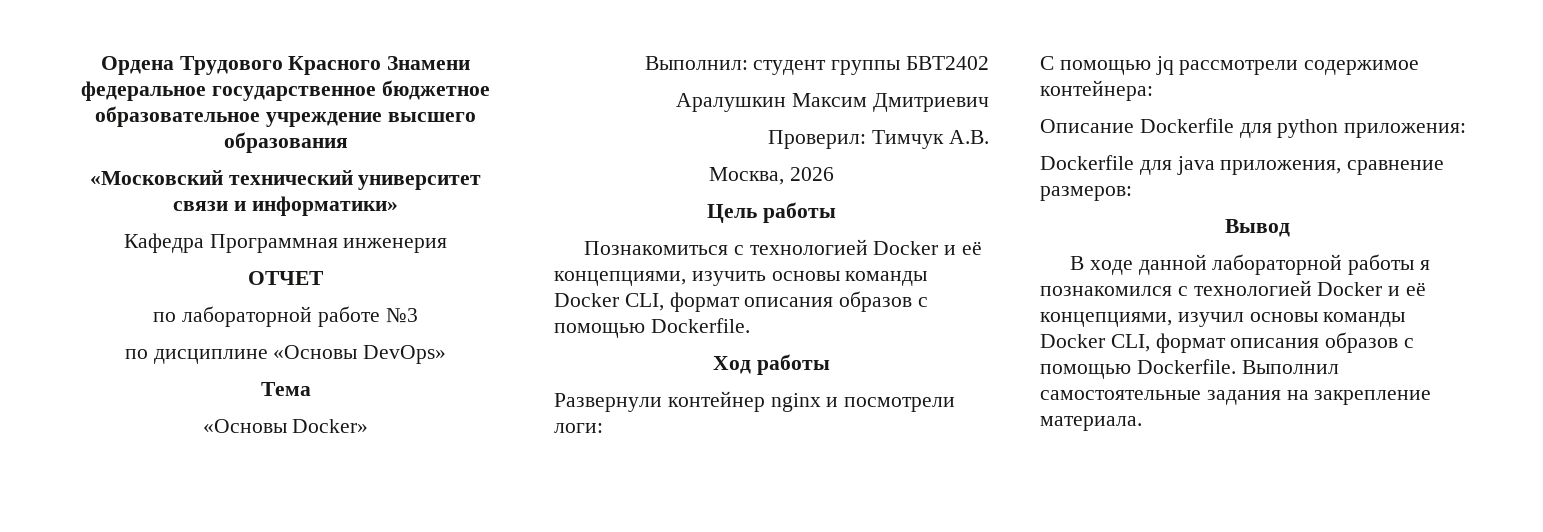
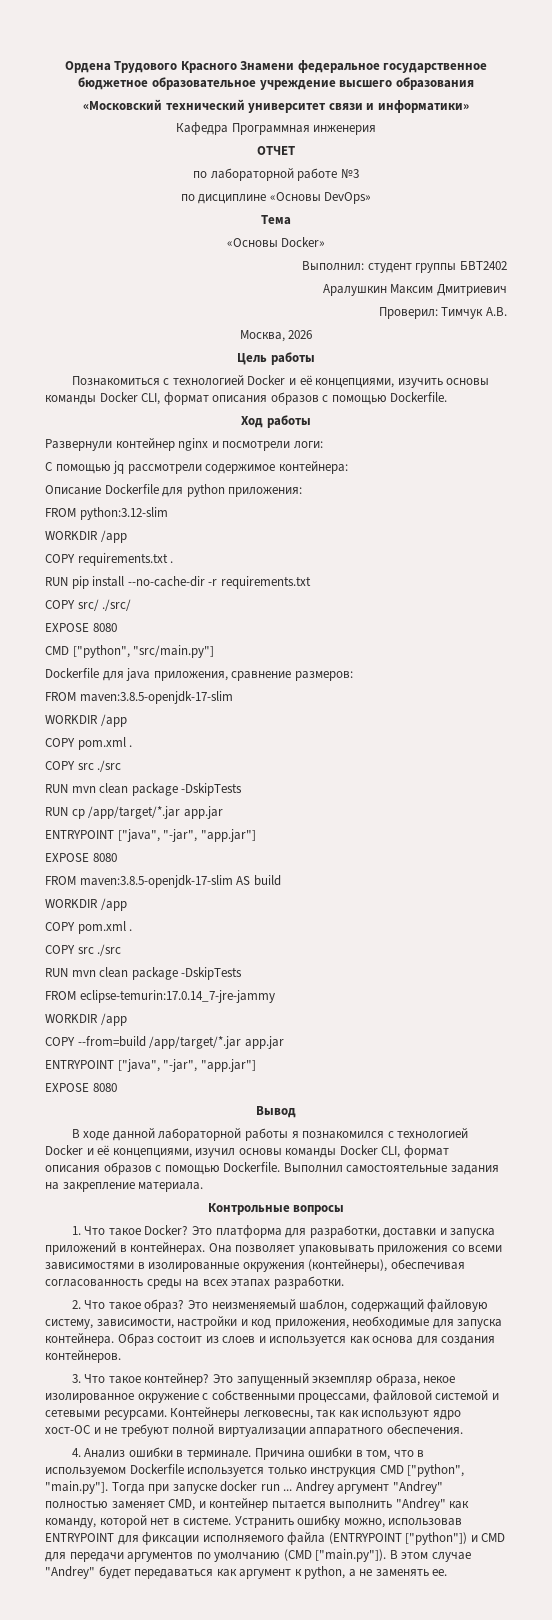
+ FROM python:3.12-slim
+ WORKDIR /app
+ COPY requirements.txt .
+ RUN pip install --no-cache-dir -r requirements.txt
+ COPY src/ ./src/
+ EXPOSE 8080
+ CMD ["python", "src/main.py"]
  Dockerfile для java приложения, сравнение размеров:
+ FROM maven:3.8.5-openjdk-17-slim
+ WORKDIR /app
+ COPY pom.xml .
+ COPY src ./src
+ RUN mvn clean package -DskipTests
+ RUN cp /app/target/*.jar app.jar
+ ENTRYPOINT ["java", "-jar", "app.jar"]
+ EXPOSE 8080
+ FROM maven:3.8.5-openjdk-17-slim AS build
+ WORKDIR /app
+ COPY pom.xml .
+ COPY src ./src
+ RUN mvn clean package -DskipTests
+ FROM eclipse-temurin:17.0.14_7-jre-jammy
+ WORKDIR /app
+ COPY --from=build /app/target/*.jar app.jar
+ ENTRYPOINT ["java", "-jar", "app.jar"]
+ EXPOSE 8080
+ Контрольные вопросы
+ 1. Что такое Docker? Это платформа для разработки, доставки и запуска приложений в контейнерах. Она позволяет упаковывать приложения со всеми зависимостями в изолированные окружения (контейнеры), обеспечивая согласованность среды на всех этапах разработки.
+ 2. Что такое образ? Это неизменяемый шаблон, содержащий файловую систему, зависимости, настройки и код приложения, необходимые для запуска контейнера. Образ состоит из слоев и используется как основа для создания контейнеров.
+ 3. Что такое контейнер? Это запущенный экземпляр образа, некое изолированное окружение с собственными процессами, файловой системой и сетевыми ресурсами. Контейнеры легковесны, так как используют ядро хост-ОС и не требуют полной виртуализации аппаратного обеспечения.
+ 4. Анализ ошибки в терминале. Причина ошибки в том, что в используемом Dockerfile используется только инструкция CMD ["python", "main.py"]. Тогда при запуске docker run ... Andrey аргумент "Andrey" полностью заменяет CMD, и контейнер пытается выполнить "Andrey" как команду, которой нет в системе. Устранить ошибку можно, использовав ENTRYPOINT для фиксации исполняемого файла (ENTRYPOINT ["python"]) и CMD для передачи аргументов по умолчанию (CMD ["main.py"]). В этом случае "Andrey" будет передаваться как аргумент к python, а не заменять ее.

